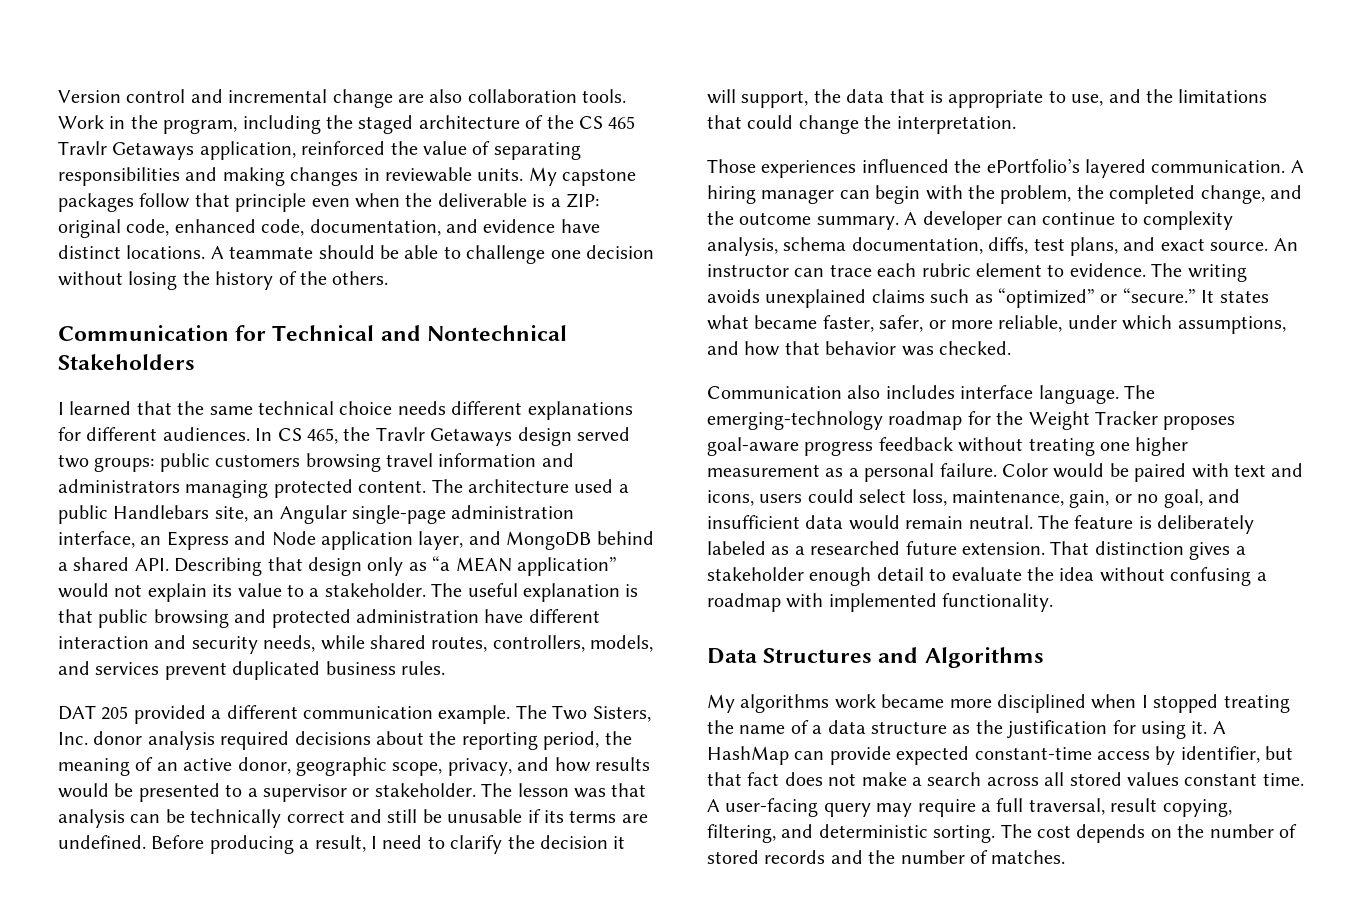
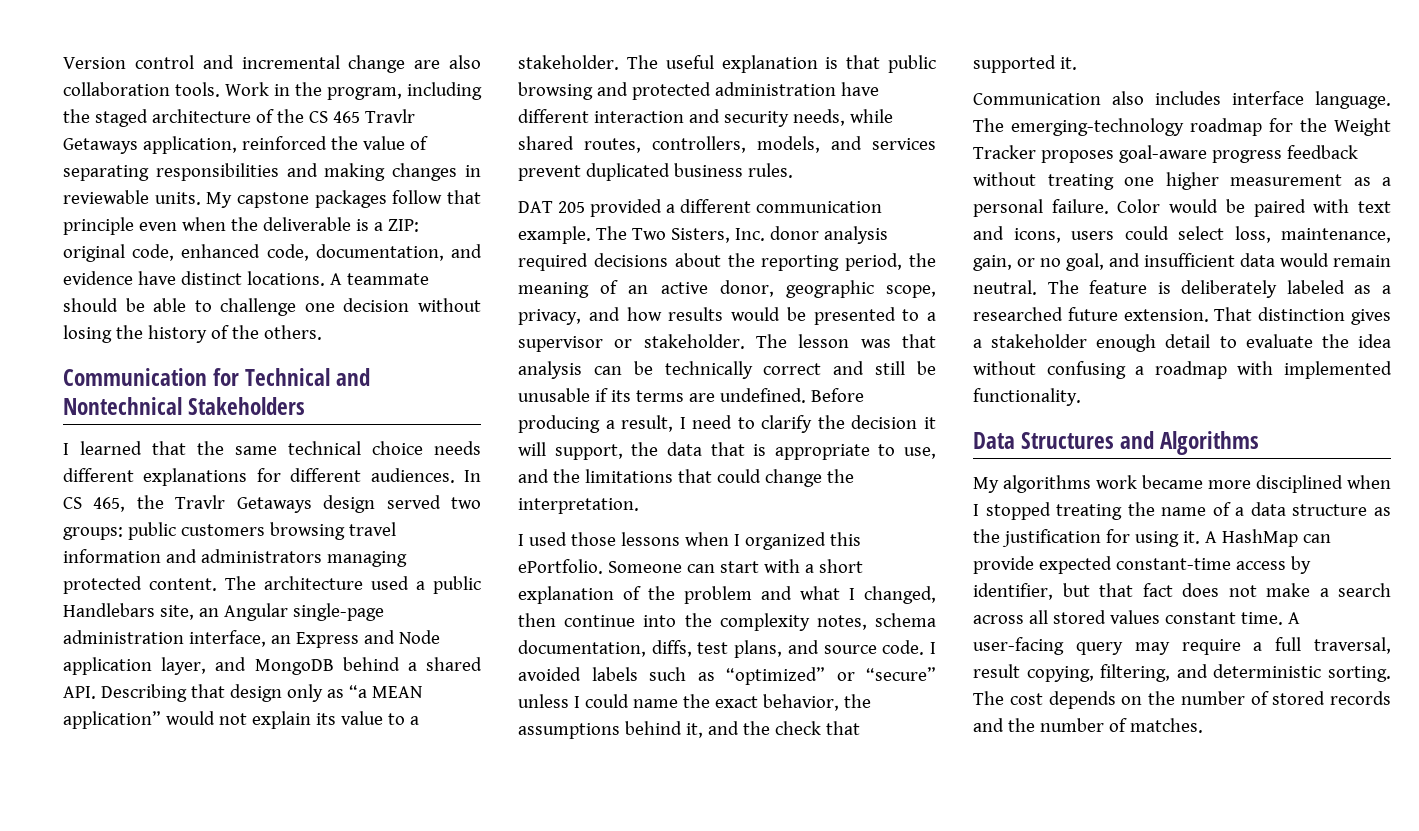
- Those experiences influenced the ePortfolio’s layered communication. A hiring manager can begin with the problem, the completed change, and the outcome summary. A developer can continue to complexity analysis, schema documentation, diffs, test plans, and exact source. An instructor can trace each rubric element to evidence. The writing avoids unexplained claims such as “optimized” or “secure.” It states what became faster, safer, or more reliable, under which assumptions, and how that behavior was checked.
+ I used those lessons when I organized this ePortfolio. Someone can start with a short explanation of the problem and what I changed, then continue into the complexity notes, schema documentation, diffs, test plans, and source code. I avoided labels such as “optimized” or “secure” unless I could name the exact behavior, the assumptions behind it, and the check that supported it.

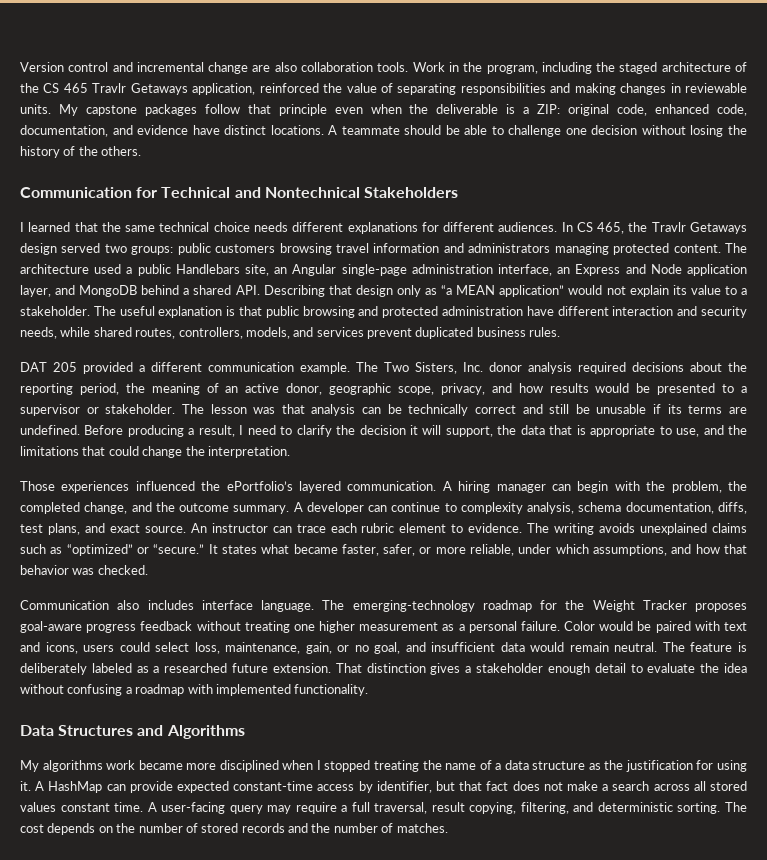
- I used those lessons when I organized this ePortfolio. Someone can start with a short explanation of the problem and what I changed, then continue into the complexity notes, schema documentation, diffs, test plans, and source code. I avoided labels such as “optimized” or “secure” unless I could name the exact behavior, the assumptions behind it, and the check that supported it.
+ Those experiences influenced the ePortfolio’s layered communication. A hiring manager can begin with the problem, the completed change, and the outcome summary. A developer can continue to complexity analysis, schema documentation, diffs, test plans, and exact source. An instructor can trace each rubric element to evidence. The writing avoids unexplained claims such as “optimized” or “secure.” It states what became faster, safer, or more reliable, under which assumptions, and how that behavior was checked.

